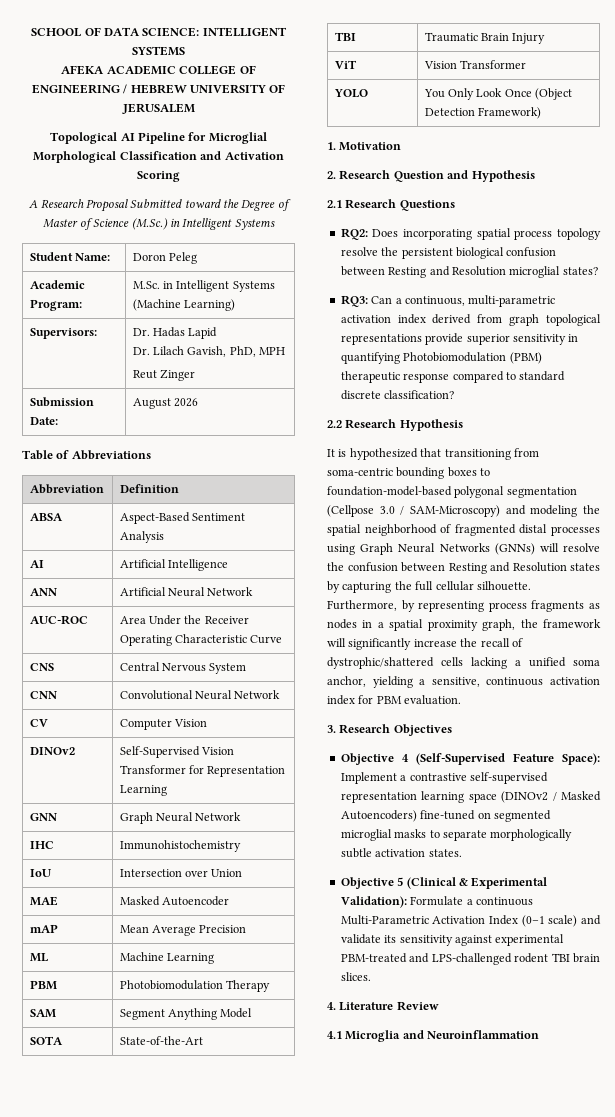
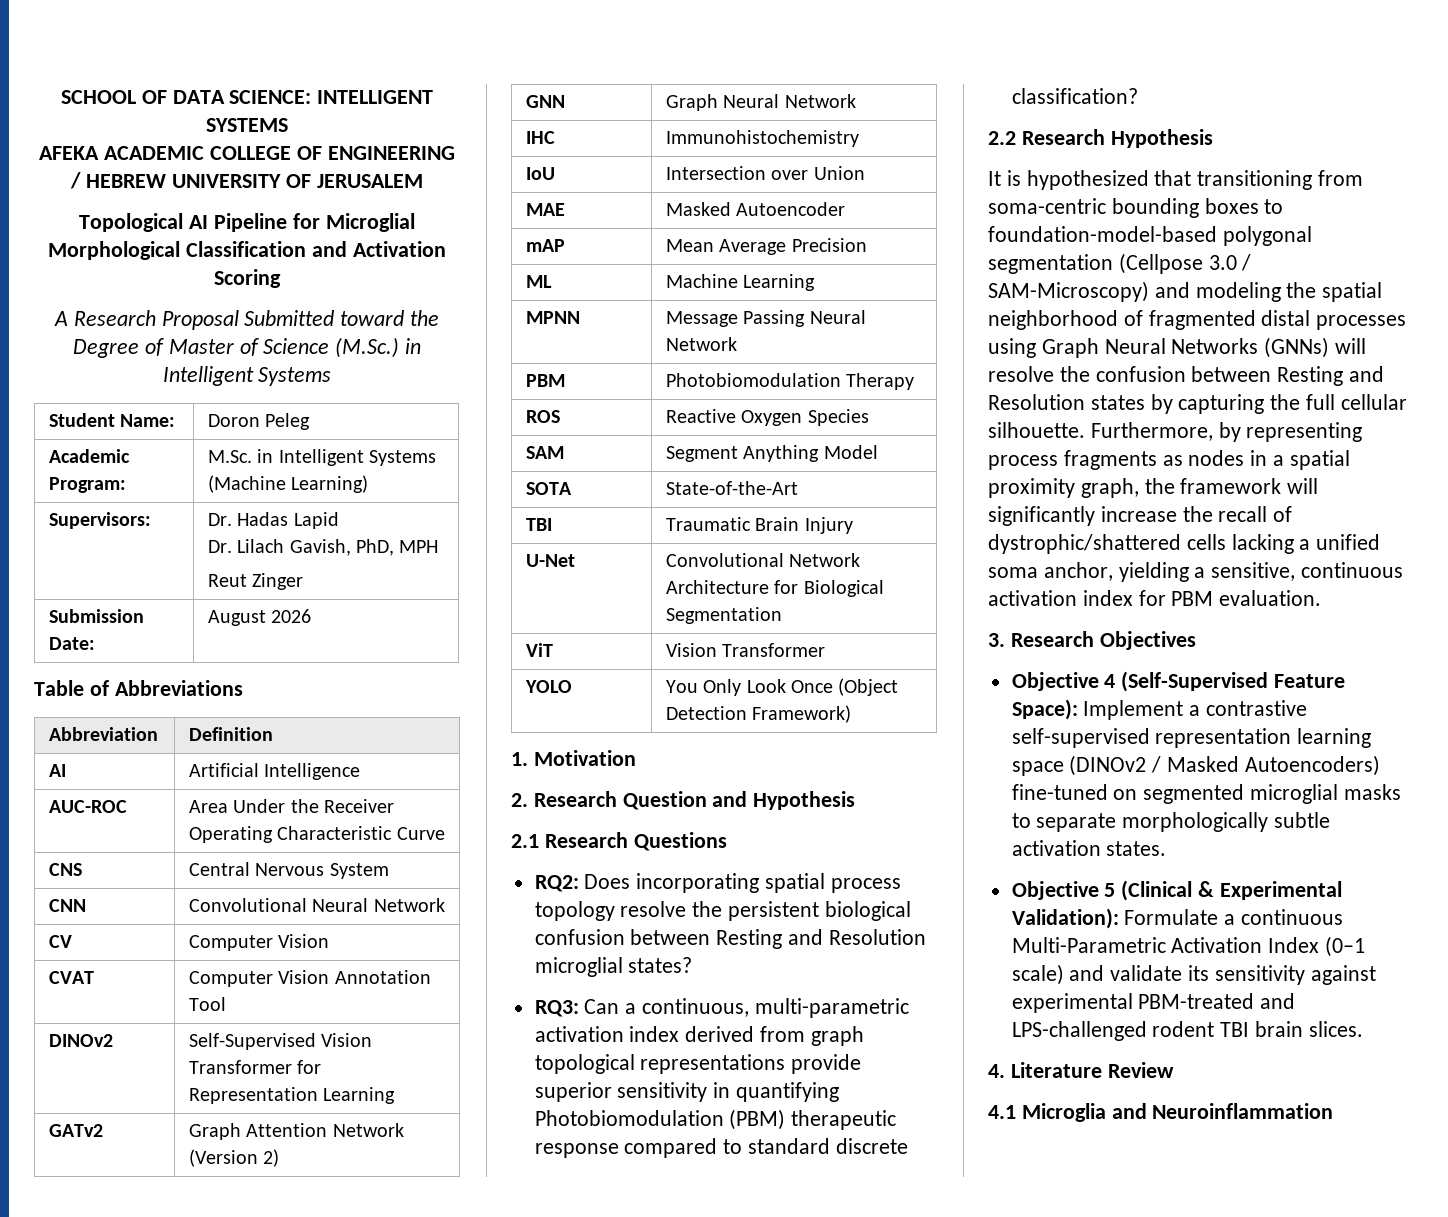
- ABSA | Aspect-Based Sentiment Analysis
- ANN | Artificial Neural Network
+ CVAT | Computer Vision Annotation Tool
+ GATv2 | Graph Attention Network (Version 2)
+ MPNN | Message Passing Neural Network
+ ROS | Reactive Oxygen Species
+ U-Net | Convolutional Network Architecture for Biological Segmentation

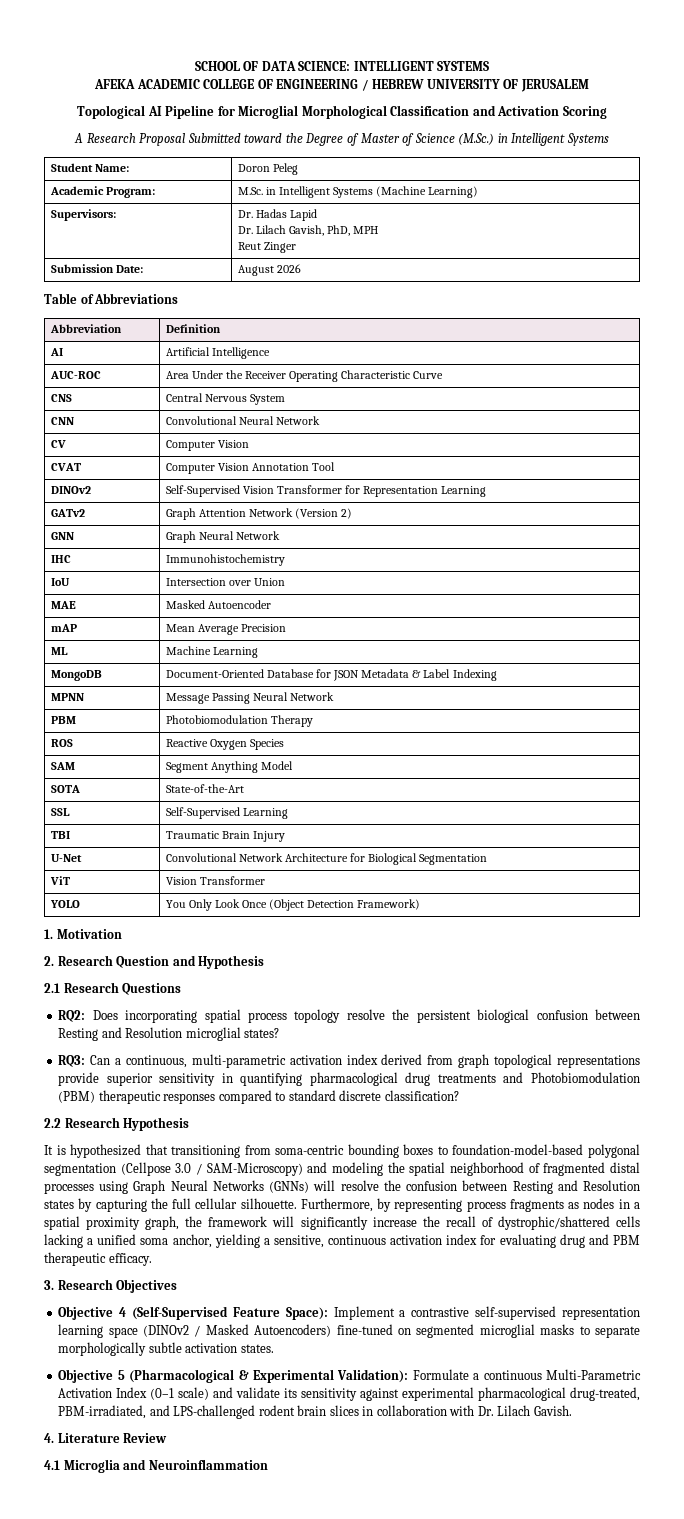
+ MongoDB | Document-Oriented Database for JSON Metadata & Label Indexing
+ SSL | Self-Supervised Learning
- RQ3: Can a continuous, multi-parametric activation index derived from graph topological representations provide superior sensitivity in quantifying Photobiomodulation (PBM) therapeutic response compared to standard discrete classification?
+ RQ3: Can a continuous, multi-parametric activation index derived from graph topological representations provide superior sensitivity in quantifying pharmacological drug treatments and Photobiomodulation (PBM) therapeutic responses compared to standard discrete classification?
- Furthermore, by representing process fragments as nodes in a spatial proximity graph, the framework will significantly increase the recall of dystrophic/shattered cells lacking a unified soma anchor, yielding a sensitive, continuous activation index for PBM evaluation.
+ Furthermore, by representing process fragments as nodes in a spatial proximity graph, the framework will significantly increase the recall of dystrophic/shattered cells lacking a unified soma anchor, yielding a sensitive, continuous activation index for evaluating drug and PBM therapeutic efficacy.
- Objective 5 (Clinical & Experimental Validation): Formulate a continuous Multi-Parametric Activation Index (0–1 scale) and validate its sensitivity against experimental PBM-treated and LPS-challenged rodent TBI brain slices.
+ Objective 5 (Pharmacological & Experimental Validation): Formulate a continuous Multi-Parametric Activation Index (0–1 scale) and validate its sensitivity against experimental pharmacological drug-treated, PBM-irradiated, and LPS-challenged rodent brain slices in collaboration with Dr. Lilach Gavish.

